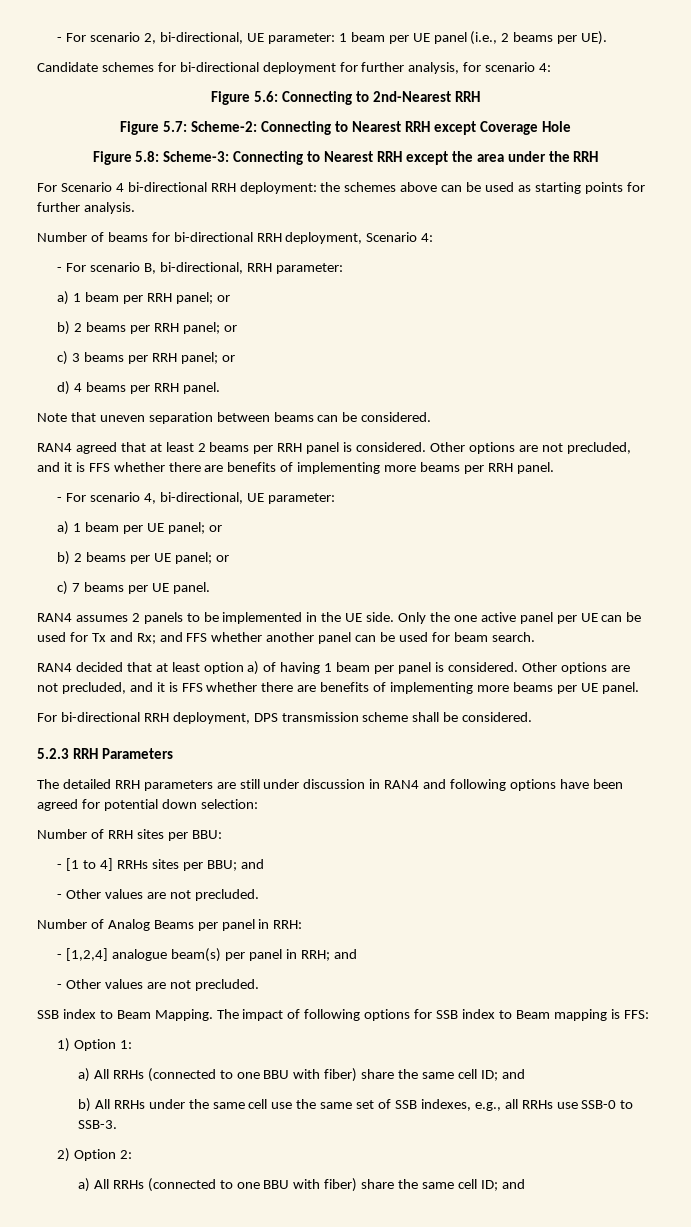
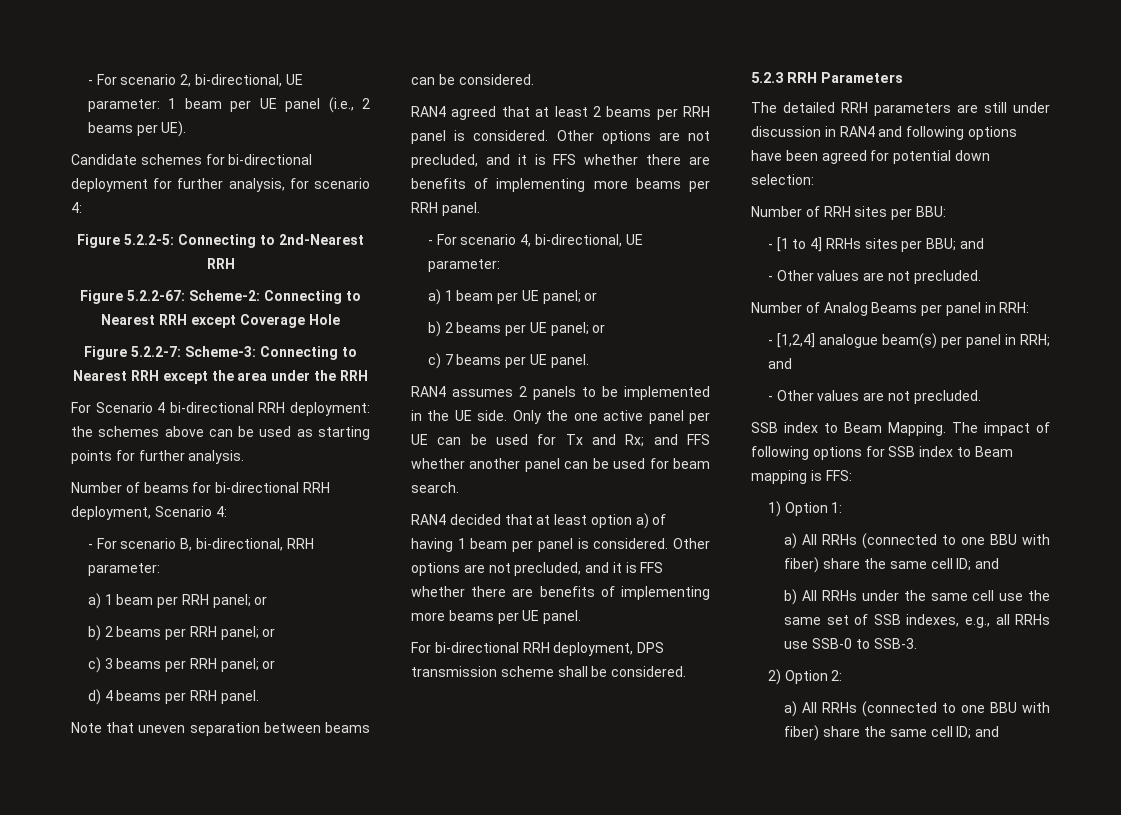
- Figure 5.6: Connecting to 2nd-Nearest RRH
+ Figure 5.2.2-5: Connecting to 2nd-Nearest RRH
- Figure 5.7: Scheme-2: Connecting to Nearest RRH except Coverage Hole
+ Figure 5.2.2-67: Scheme-2: Connecting to Nearest RRH except Coverage Hole
- Figure 5.8: Scheme-3: Connecting to Nearest RRH except the area under the RRH
+ Figure 5.2.2-7: Scheme-3: Connecting to Nearest RRH except the area under the RRH

